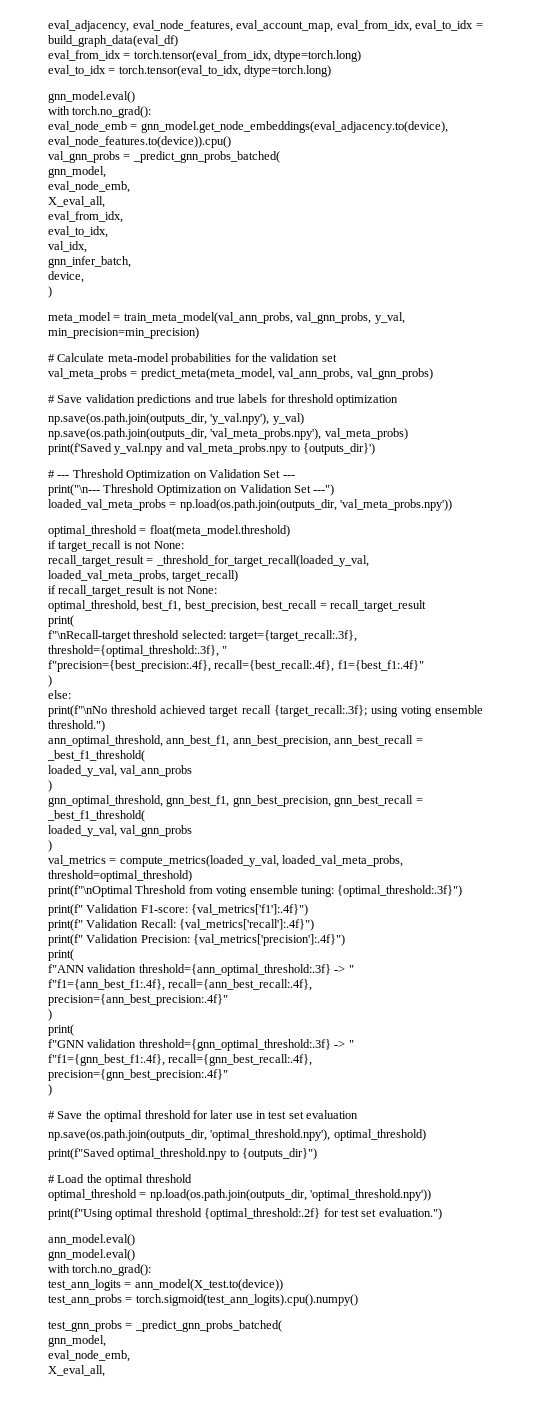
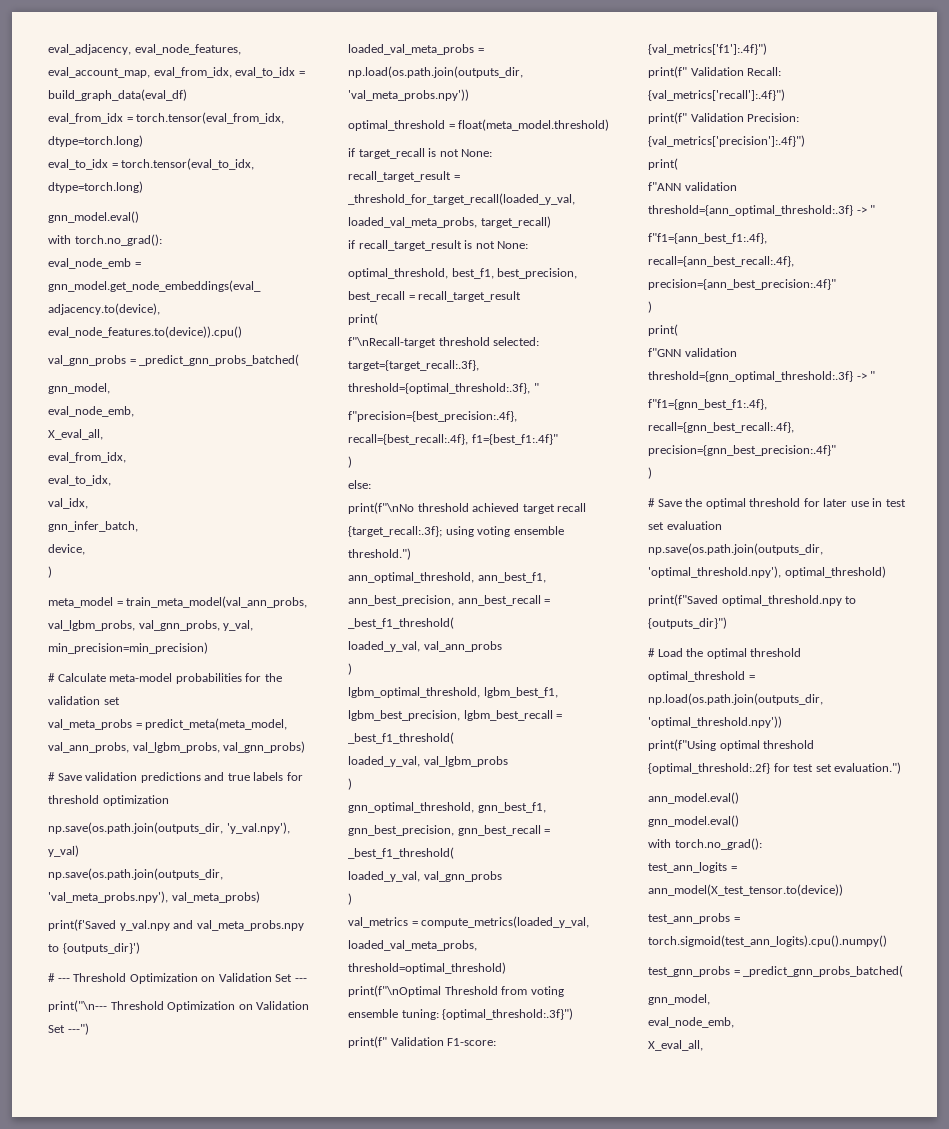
- meta_model = train_meta_model(val_ann_probs, val_gnn_probs, y_val, min_precision=min_precision)
+ meta_model = train_meta_model(val_ann_probs, val_lgbm_probs, val_gnn_probs, y_val, min_precision=min_precision)
- val_meta_probs = predict_meta(meta_model, val_ann_probs, val_gnn_probs)
+ val_meta_probs = predict_meta(meta_model, val_ann_probs, val_lgbm_probs, val_gnn_probs)
+ lgbm_optimal_threshold, lgbm_best_f1, lgbm_best_precision, lgbm_best_recall = _best_f1_threshold(
+ loaded_y_val, val_lgbm_probs
+ )
- test_ann_logits = ann_model(X_test.to(device))
+ test_ann_logits = ann_model(X_test_tensor.to(device))

